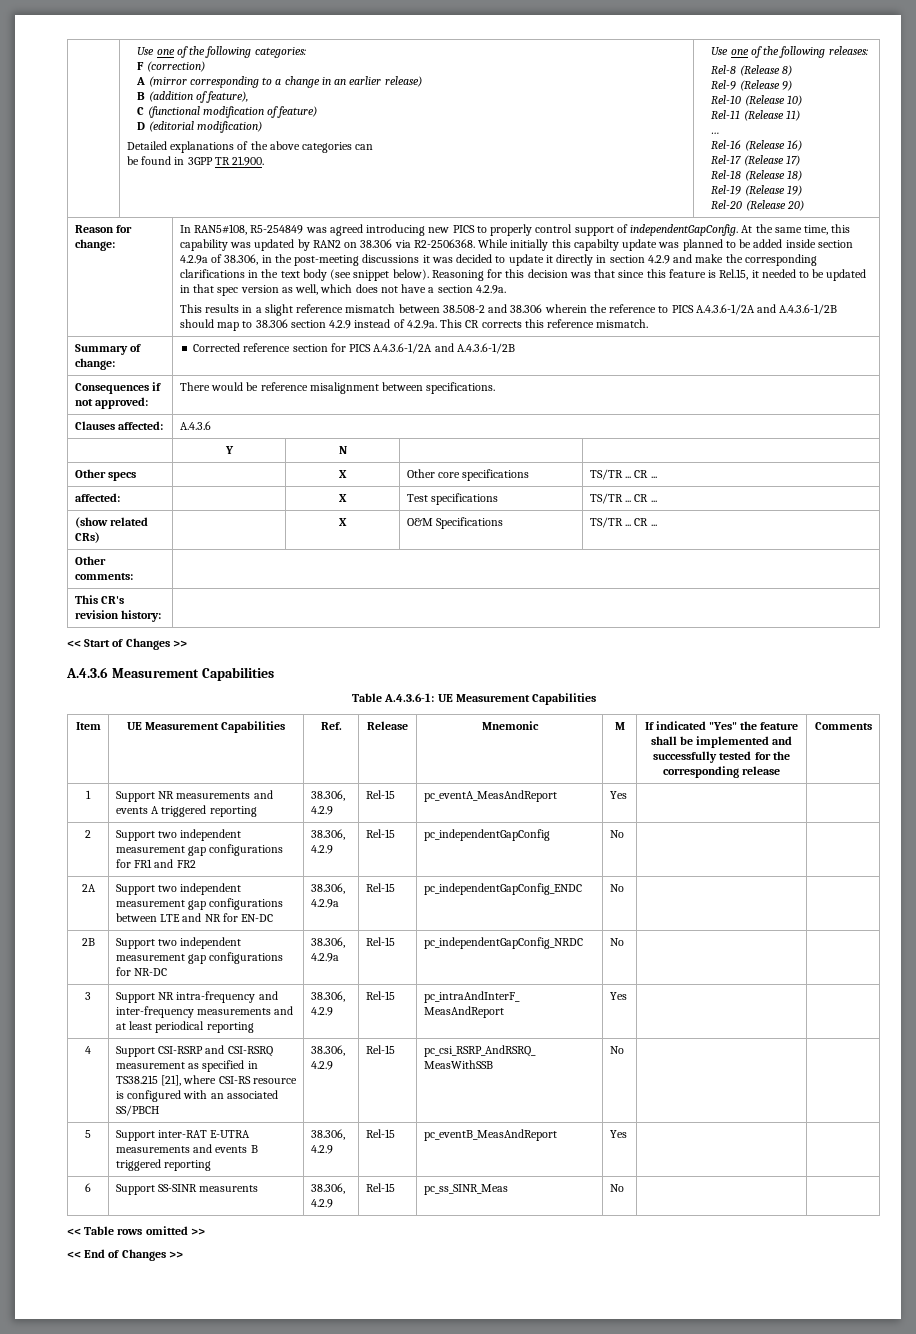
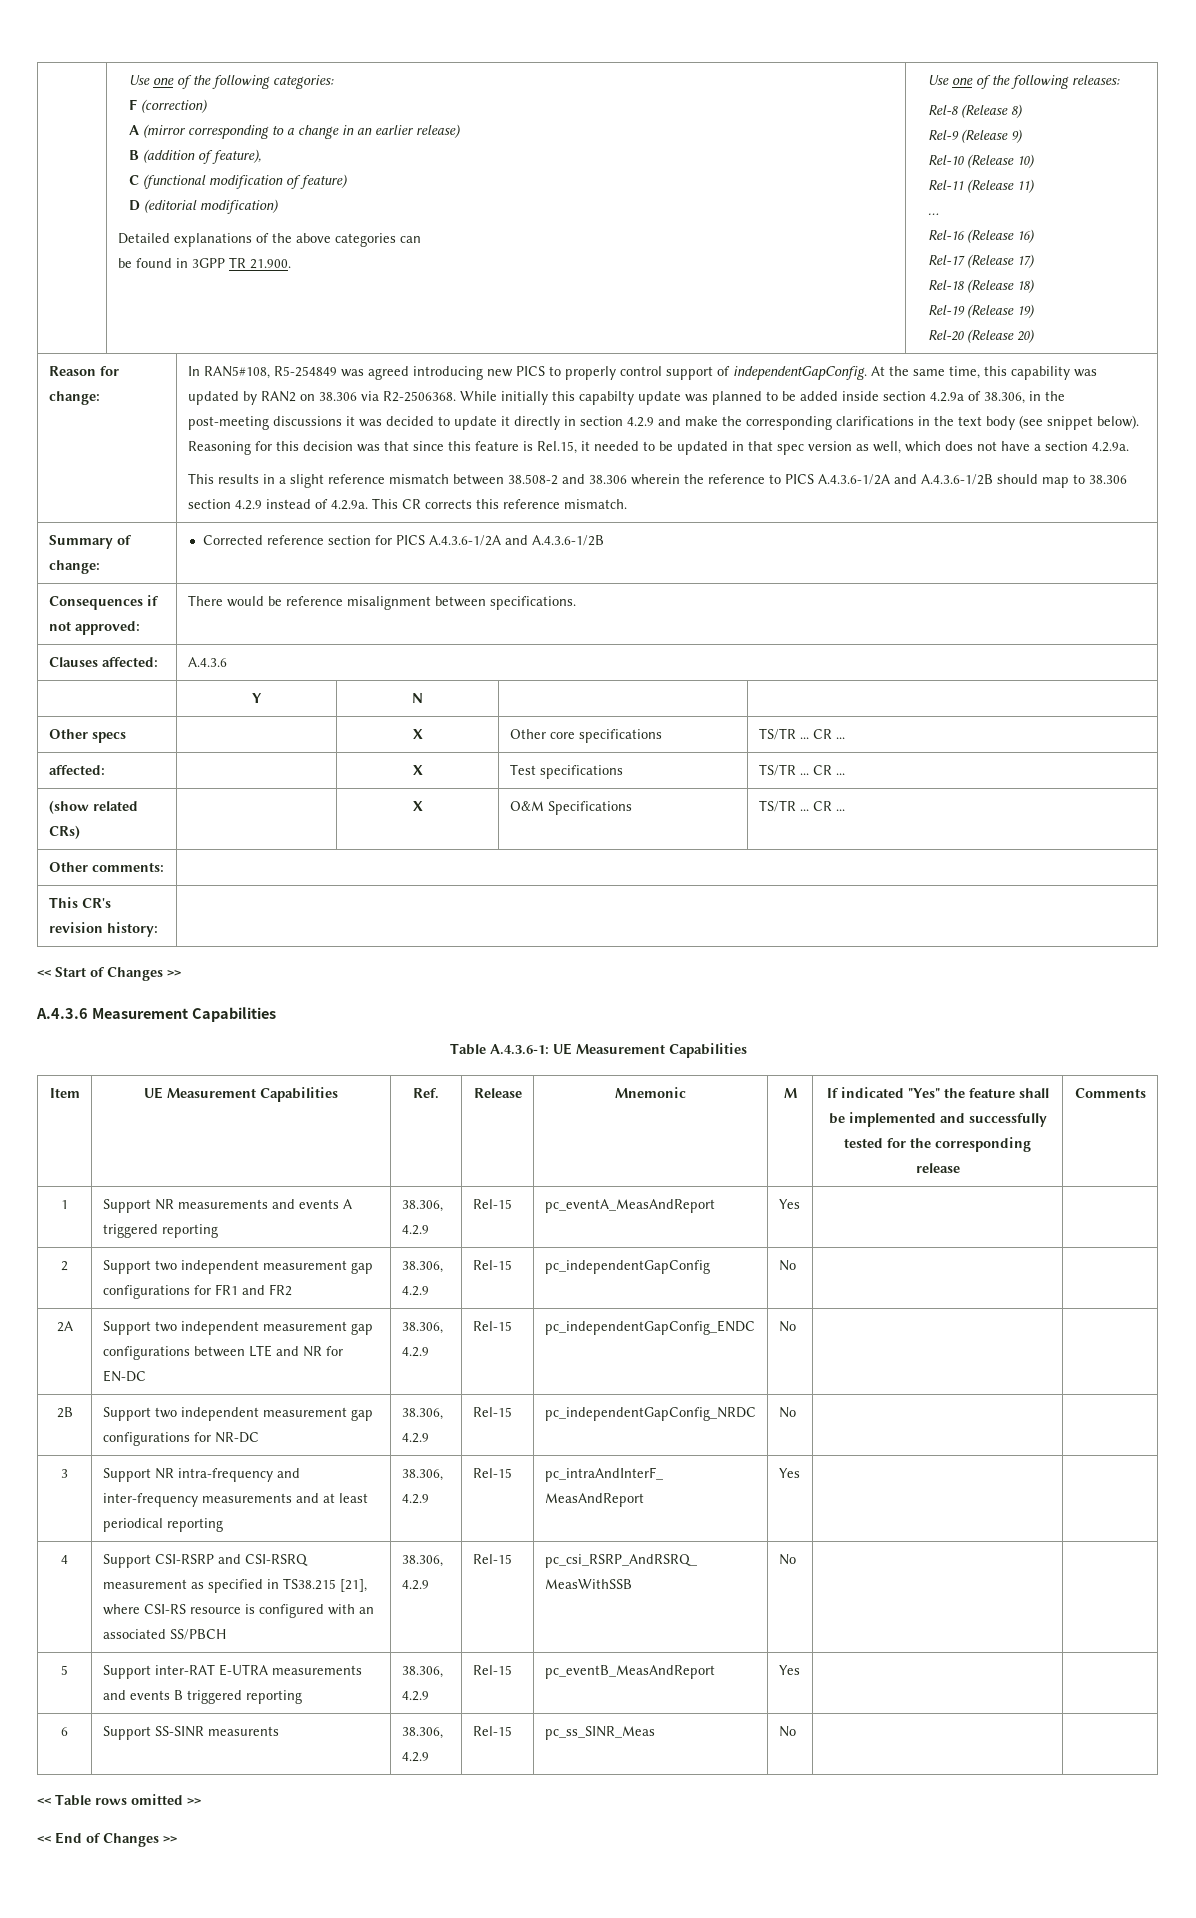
- 2A | Support two independent measurement gap configurations between LTE and NR for EN-DC | 38.306, 4.2.9a | Rel-15 | pc_independentGapConfig_ENDC | No | |
+ 2A | Support two independent measurement gap configurations between LTE and NR for EN-DC | 38.306, 4.2.9 | Rel-15 | pc_independentGapConfig_ENDC | No | |
- 2B | Support two independent measurement gap configurations for NR-DC | 38.306, 4.2.9a | Rel-15 | pc_independentGapConfig_NRDC | No | |
+ 2B | Support two independent measurement gap configurations for NR-DC | 38.306, 4.2.9 | Rel-15 | pc_independentGapConfig_NRDC | No | |

